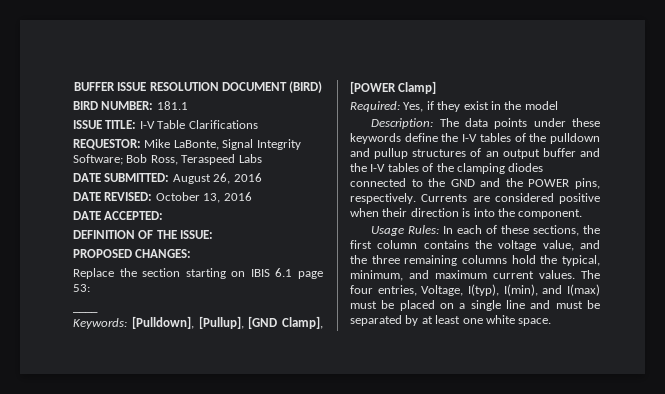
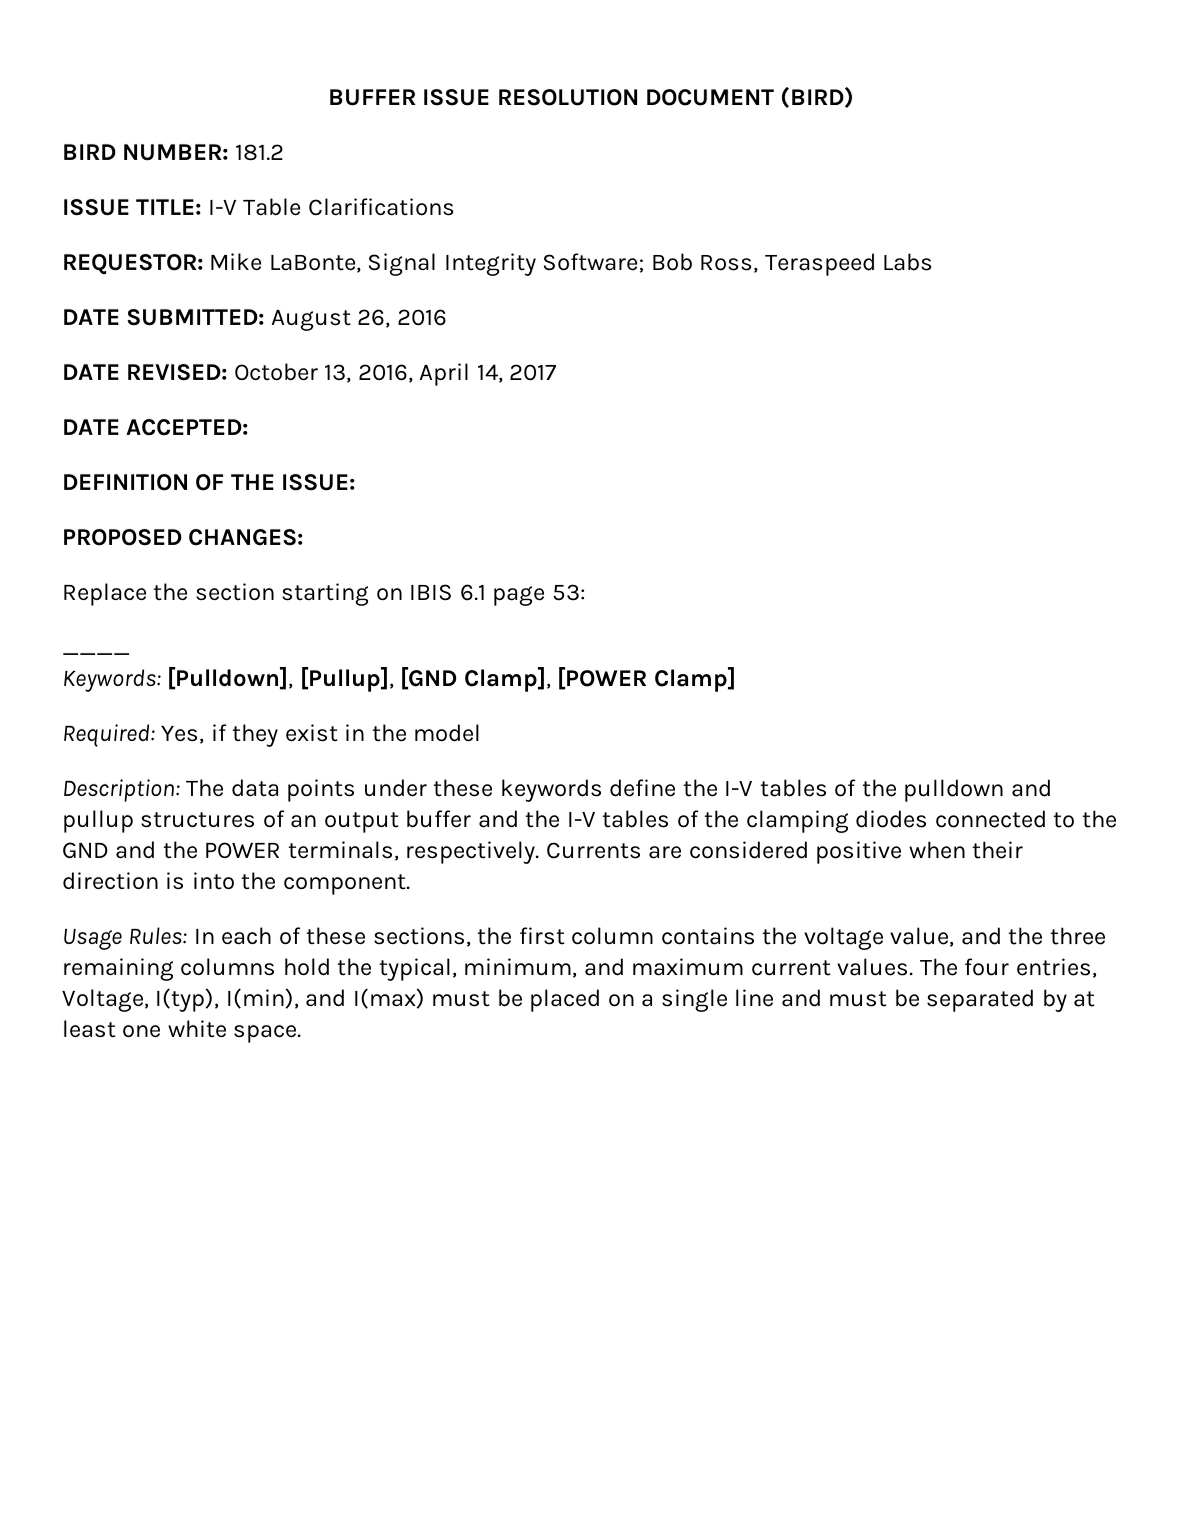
- BIRD NUMBER: 181.1
+ BIRD NUMBER: 181.2
- DATE REVISED: October 13, 2016
+ DATE REVISED: October 13, 2016, April 14, 2017
- Description: The data points under these keywords define the I-V tables of the pulldown and pullup structures of an output buffer and the I-V tables of the clamping diodes connected to the GND and the POWER pins, respectively.
+ Description: The data points under these keywords define the I-V tables of the pulldown and pullup structures of an output buffer and the I-V tables of the clamping diodes connected to the GND and the POWER terminals, respectively.

